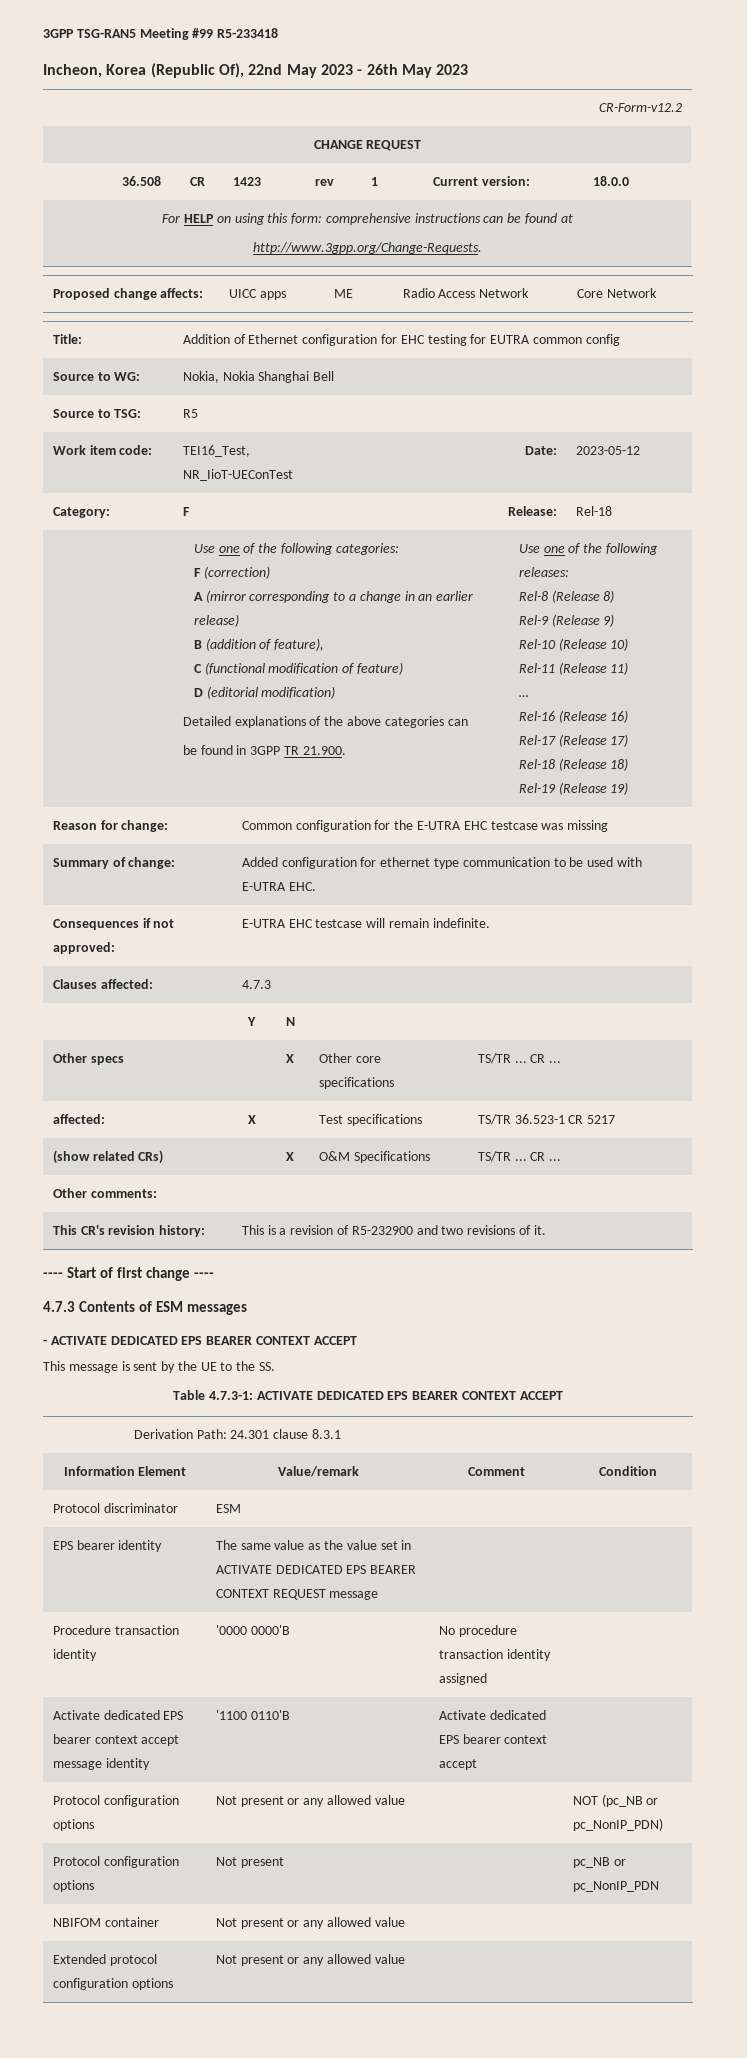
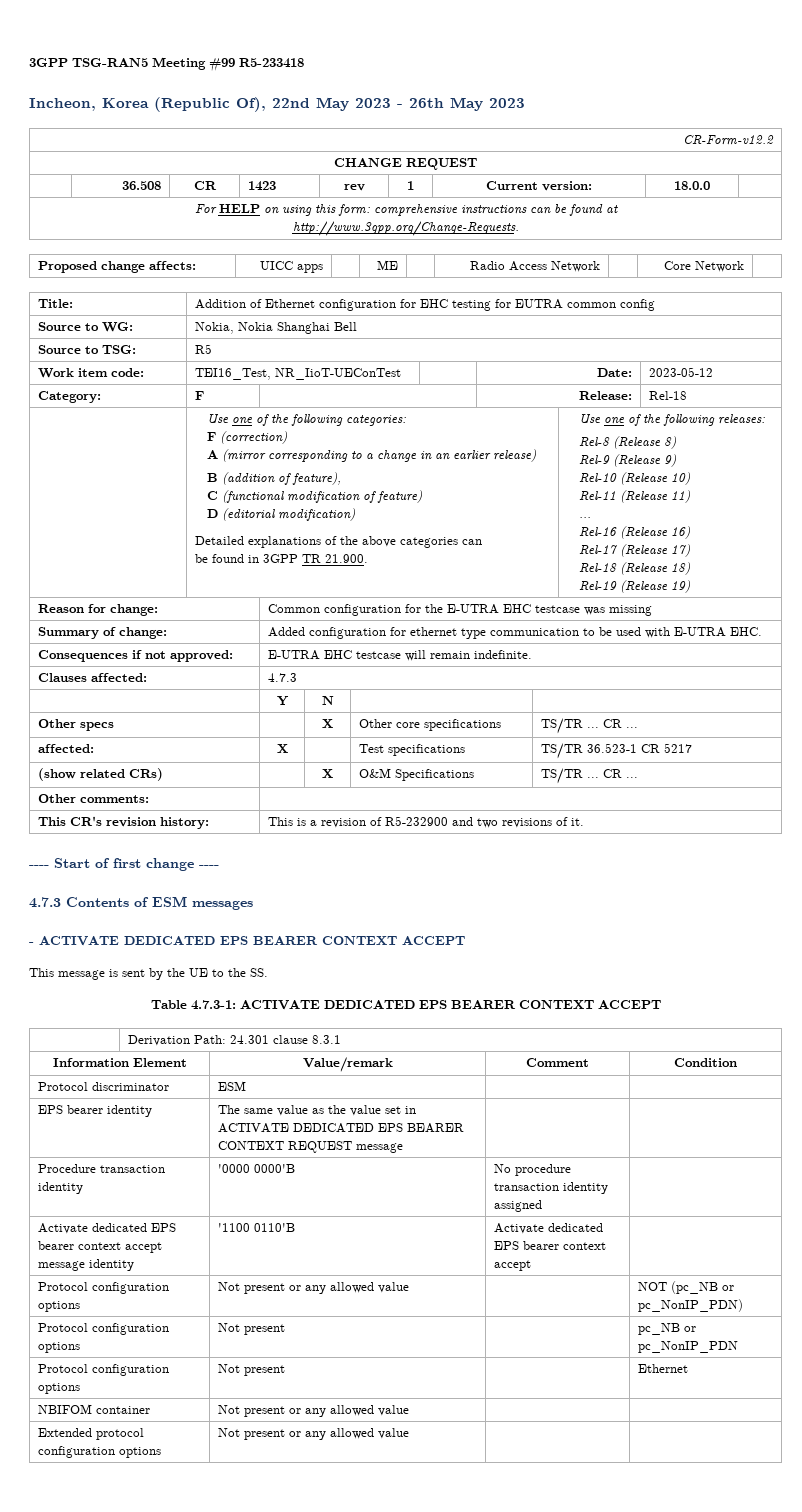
+ Protocol configuration options | Not present | | Ethernet

